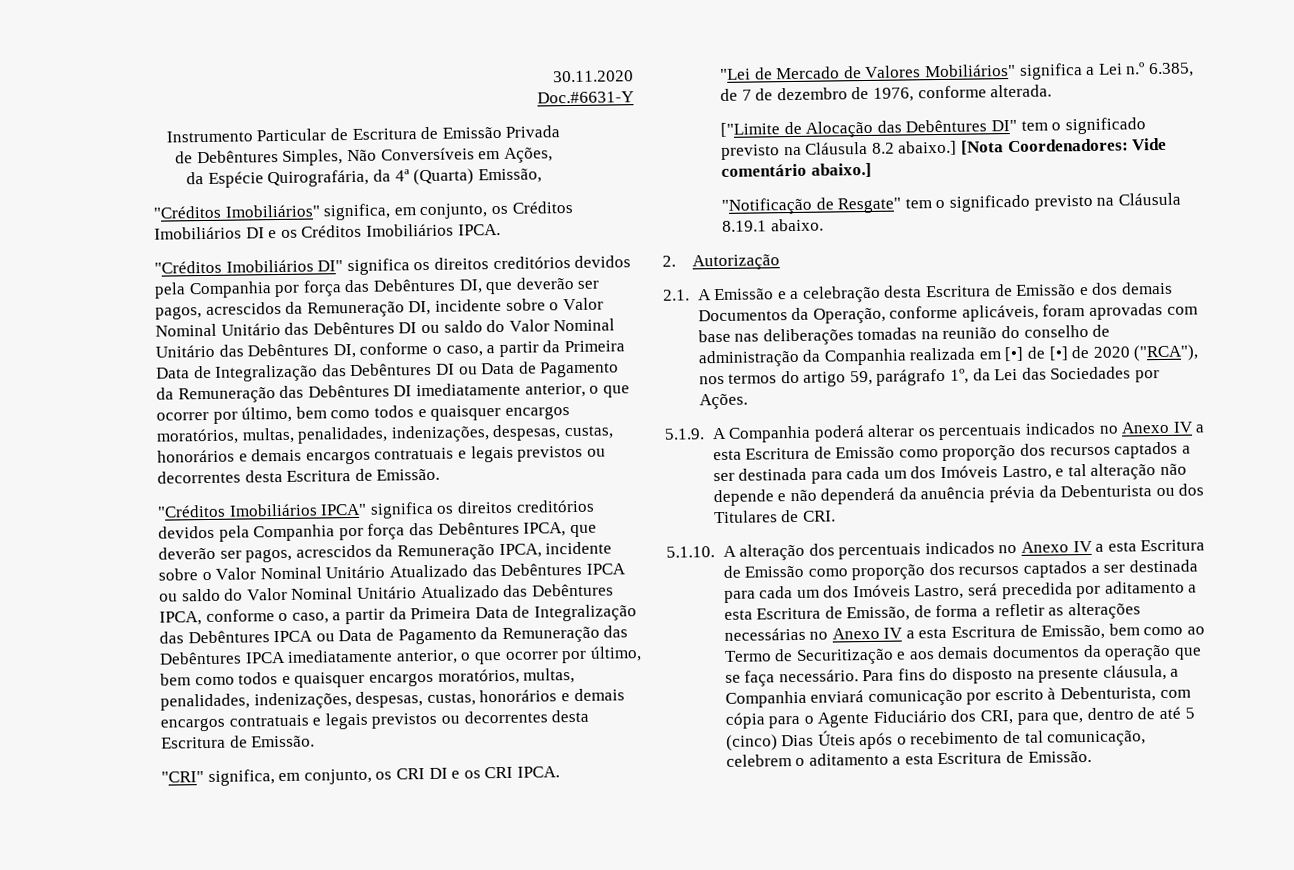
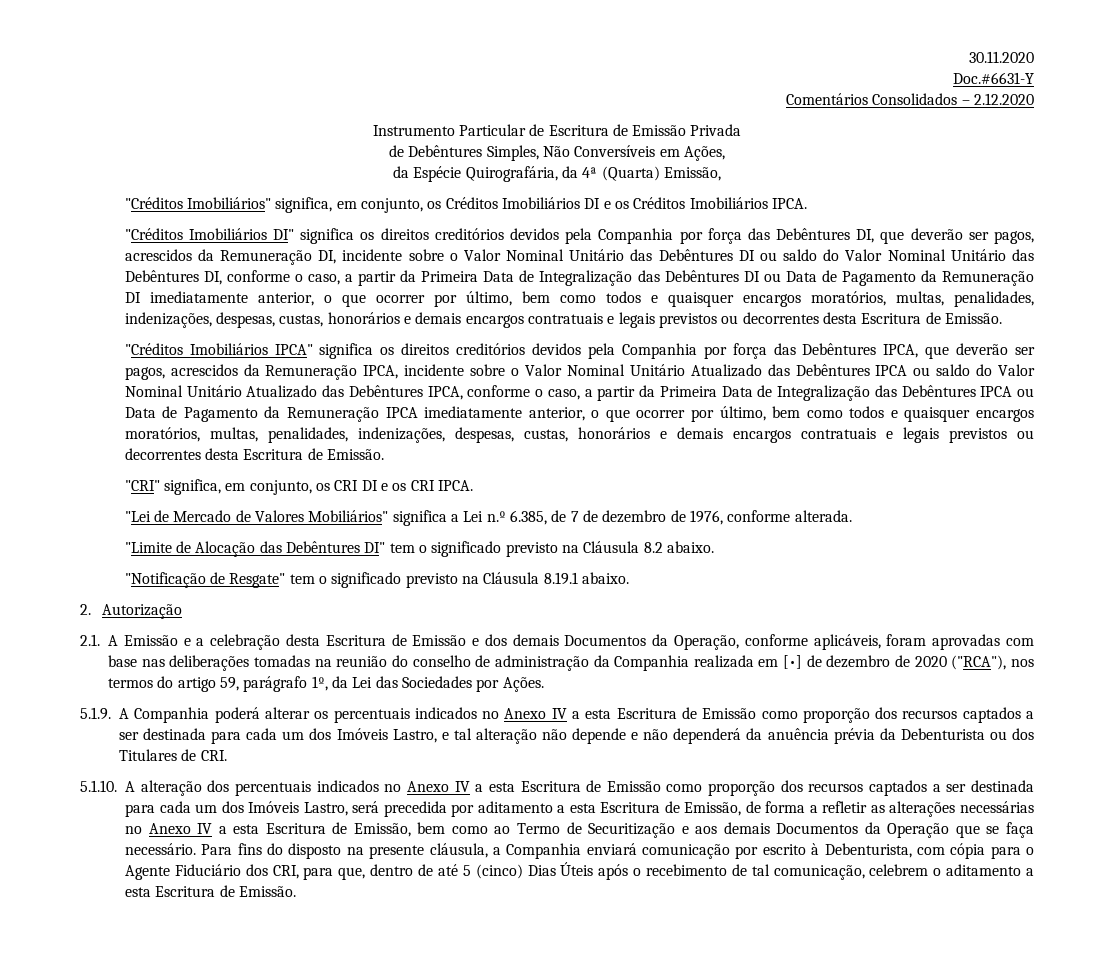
+ Comentários Consolidados – 2.12.2020
- "Créditos Imobiliários DI" significa os direitos creditórios devidos pela Companhia por força das Debêntures DI, que deverão ser pagos, acrescidos da Remuneração DI, incidente sobre o Valor Nominal Unitário das Debêntures DI ou saldo do Valor Nominal Unitário das Debêntures DI, conforme o caso, a partir da Primeira Data de Integralização das Debêntures DI ou Data de Pagamento da Remuneração das Debêntures DI imediatamente anterior, o que ocorrer por último, bem como todos e quaisquer encargos moratórios, multas, penalidades, indenizações, despesas, custas, honorários e demais encargos contratuais e legais previstos ou decorrentes desta Escritura de Emissão.
+ "Créditos Imobiliários DI" significa os direitos creditórios devidos pela Companhia por força das Debêntures DI, que deverão ser pagos, acrescidos da Remuneração DI, incidente sobre o Valor Nominal Unitário das Debêntures DI ou saldo do Valor Nominal Unitário das Debêntures DI, conforme o caso, a partir da Primeira Data de Integralização das Debêntures DI ou Data de Pagamento da Remuneração DI imediatamente anterior, o que ocorrer por último, bem como todos e quaisquer encargos moratórios, multas, penalidades, indenizações, despesas, custas, honorários e demais encargos contratuais e legais previstos ou decorrentes desta Escritura de Emissão.
- "Créditos Imobiliários IPCA" significa os direitos creditórios devidos pela Companhia por força das Debêntures IPCA, que deverão ser pagos, acrescidos da Remuneração IPCA, incidente sobre o Valor Nominal Unitário Atualizado das Debêntures IPCA ou saldo do Valor Nominal Unitário Atualizado das Debêntures IPCA, conforme o caso, a partir da Primeira Data de Integralização das Debêntures IPCA ou Data de Pagamento da Remuneração das Debêntures IPCA imediatamente anterior, o que ocorrer por último, bem como todos e quaisquer encargos moratórios, multas, penalidades, indenizações, despesas, custas, honorários e demais encargos contratuais e legais previstos ou decorrentes desta Escritura de Emissão.
+ "Créditos Imobiliários IPCA" significa os direitos creditórios devidos pela Companhia por força das Debêntures IPCA, que deverão ser pagos, acrescidos da Remuneração IPCA, incidente sobre o Valor Nominal Unitário Atualizado das Debêntures IPCA ou saldo do Valor Nominal Unitário Atualizado das Debêntures IPCA, conforme o caso, a partir da Primeira Data de Integralização das Debêntures IPCA ou Data de Pagamento da Remuneração IPCA imediatamente anterior, o que ocorrer por último, bem como todos e quaisquer encargos moratórios, multas, penalidades, indenizações, despesas, custas, honorários e demais encargos contratuais e legais previstos ou decorrentes desta Escritura de Emissão.
- ["Limite de Alocação das Debêntures DI" tem o significado previsto na Cláusula 8.2 abaixo.] [Nota Coordenadores: Vide comentário abaixo.]
+ "Limite de Alocação das Debêntures DI" tem o significado previsto na Cláusula 8.2 abaixo.
- 2.1. A Emissão e a celebração desta Escritura de Emissão e dos demais Documentos da Operação, conforme aplicáveis, foram aprovadas com base nas deliberações tomadas na reunião do conselho de administração da Companhia realizada em [•] de [•] de 2020 ("RCA"), nos termos do artigo 59, parágrafo 1º, da Lei das Sociedades por Ações.
+ 2.1. A Emissão e a celebração desta Escritura de Emissão e dos demais Documentos da Operação, conforme aplicáveis, foram aprovadas com base nas deliberações tomadas na reunião do conselho de administração da Companhia realizada em [•] de dezembro de 2020 ("RCA"), nos termos do artigo 59, parágrafo 1º, da Lei das Sociedades por Ações.
- 5.1.10. A alteração dos percentuais indicados no Anexo IV a esta Escritura de Emissão como proporção dos recursos captados a ser destinada para cada um dos Imóveis Lastro, será precedida por aditamento a esta Escritura de Emissão, de forma a refletir as alterações necessárias no Anexo IV a esta Escritura de Emissão, bem como ao Termo de Securitização e aos demais documentos da operação que se faça necessário.
+ 5.1.10. A alteração dos percentuais indicados no Anexo IV a esta Escritura de Emissão como proporção dos recursos captados a ser destinada para cada um dos Imóveis Lastro, será precedida por aditamento a esta Escritura de Emissão, de forma a refletir as alterações necessárias no Anexo IV a esta Escritura de Emissão, bem como ao Termo de Securitização e aos demais Documentos da Operação que se faça necessário.

